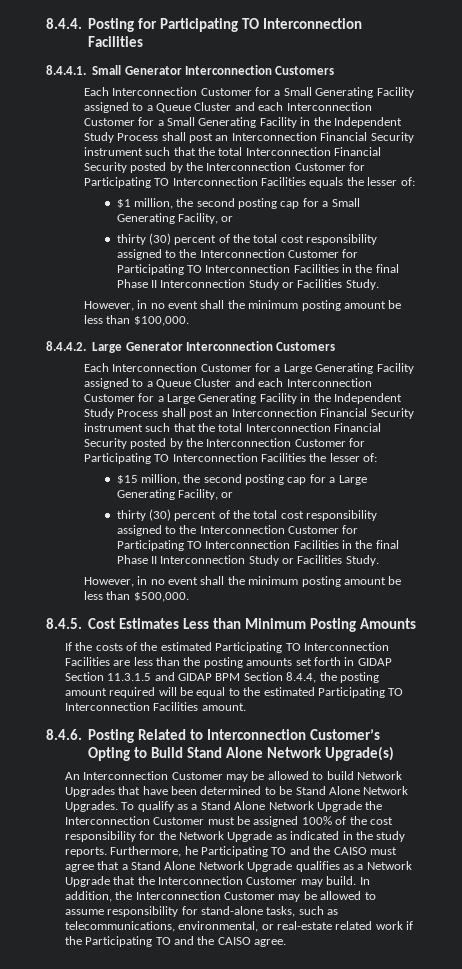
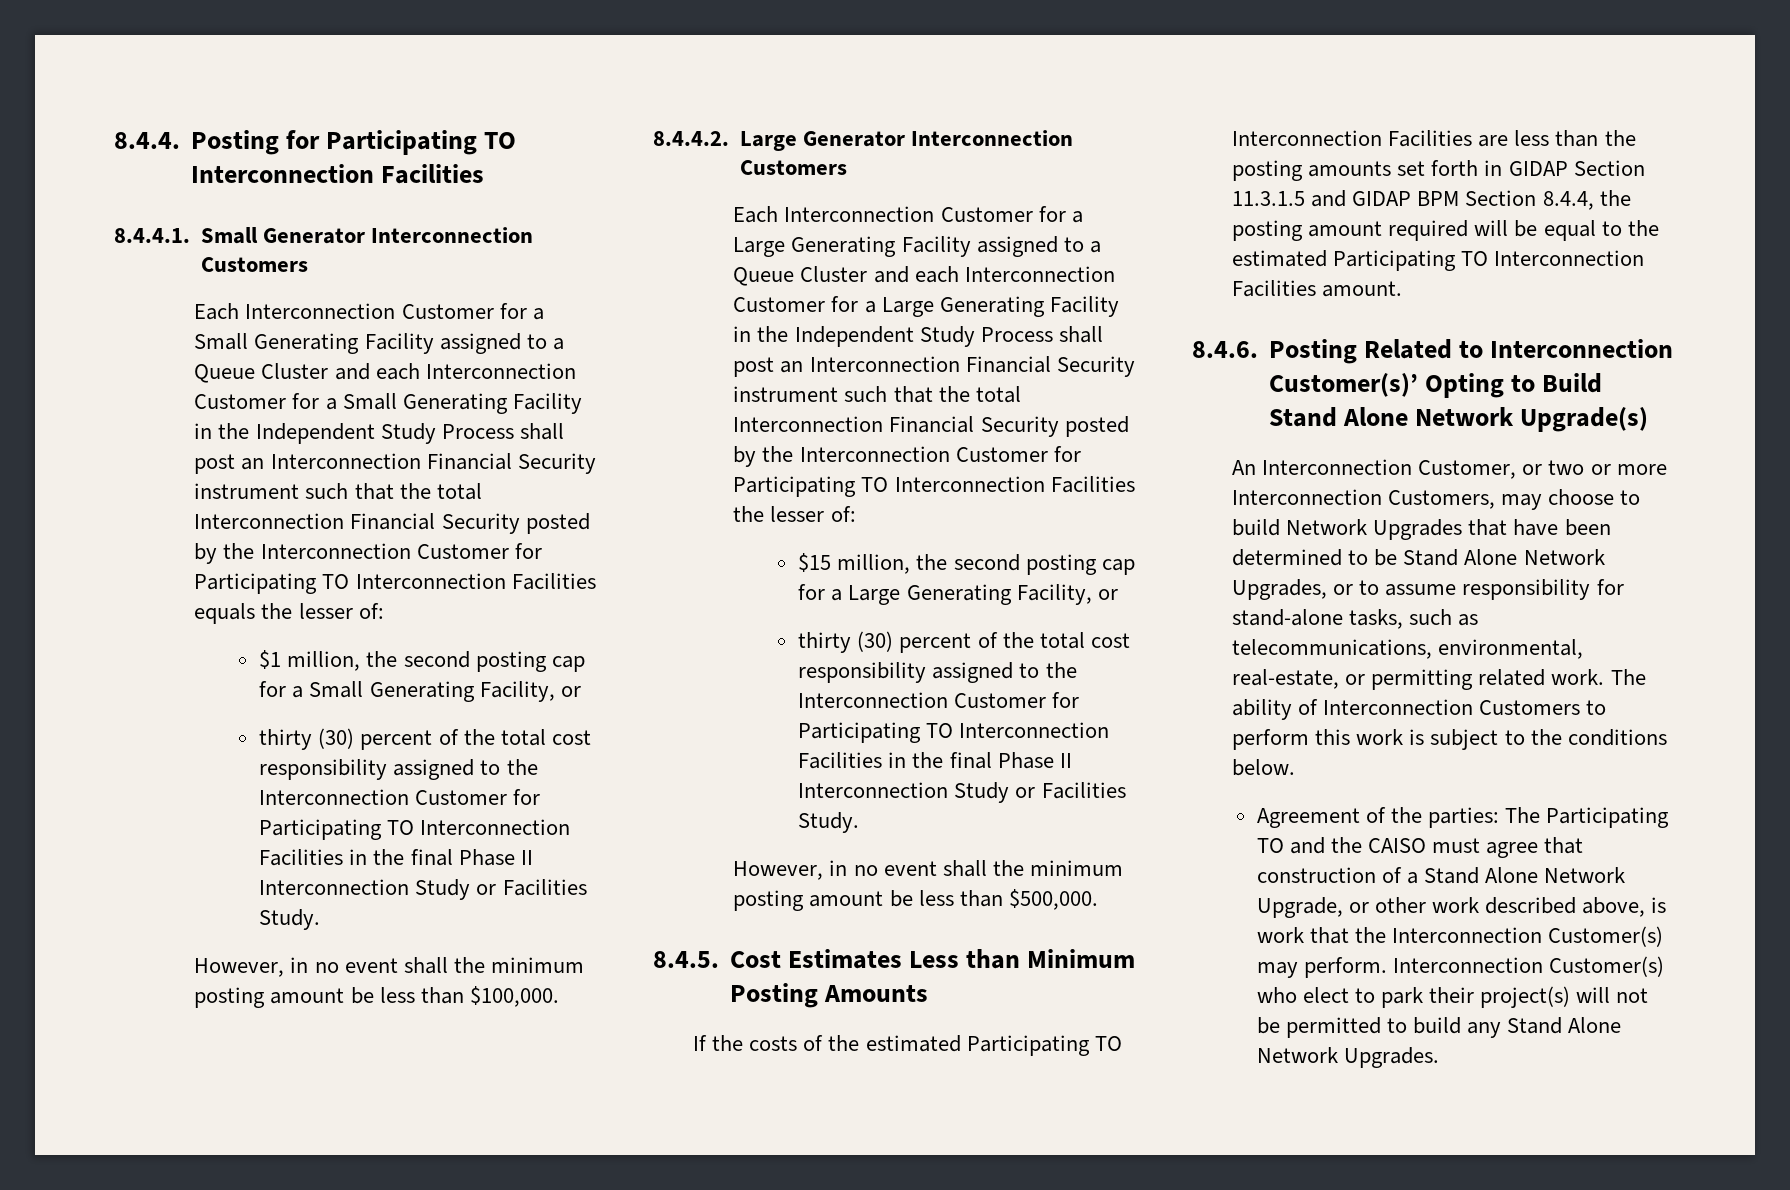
- 8.4.6. Posting Related to Interconnection Customer’s Opting to Build Stand Alone Network Upgrade(s)
+ 8.4.6. Posting Related to Interconnection Customer(s)’ Opting to Build Stand Alone Network Upgrade(s)
- An Interconnection Customer may be allowed to build Network Upgrades that have been determined to be Stand Alone Network Upgrades. To qualify as a Stand Alone Network Upgrade the Interconnection Customer must be assigned 100% of the cost responsibility for the Network Upgrade as indicated in the study reports. Furthermore, he Participating TO and the CAISO must agree that a Stand Alone Network Upgrade qualifies as a Network Upgrade that the Interconnection Customer may build. In addition, the Interconnection Customer may be allowed to assume responsibility for stand-alone tasks, such as telecommunications, environmental, or real-estate related work if the Participating TO and the CAISO agree.
+ An Interconnection Customer, or two or more Interconnection Customers, may choose to build Network Upgrades that have been determined to be Stand Alone Network Upgrades, or to assume responsibility for stand-alone tasks, such as telecommunications, environmental, real-estate, or permitting related work. The ability of Interconnection Customers to perform this work is subject to the conditions below.
+ Agreement of the parties: The Participating TO and the CAISO must agree that construction of a Stand Alone Network Upgrade, or other work described above, is work that the Interconnection Customer(s) may perform. Interconnection Customer(s) who elect to park their project(s) will not be permitted to build any Stand Alone Network Upgrades.

